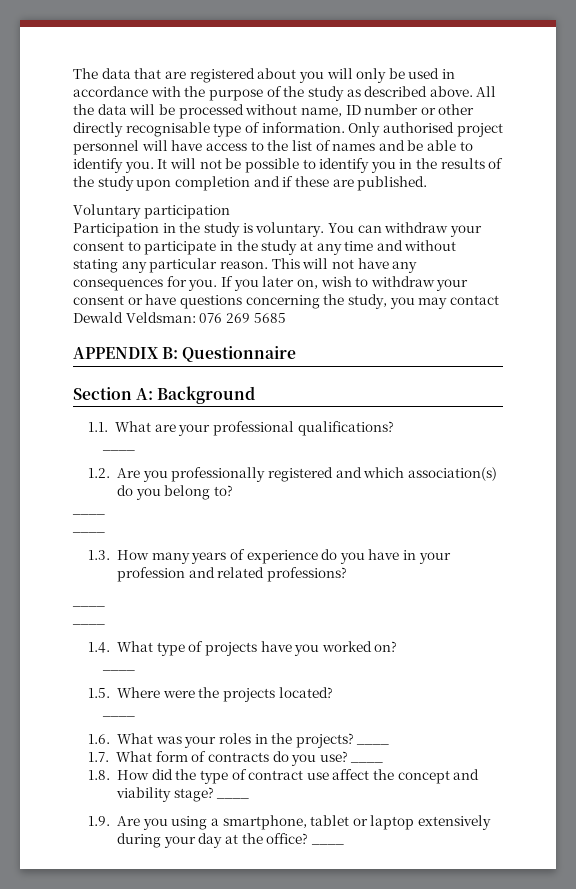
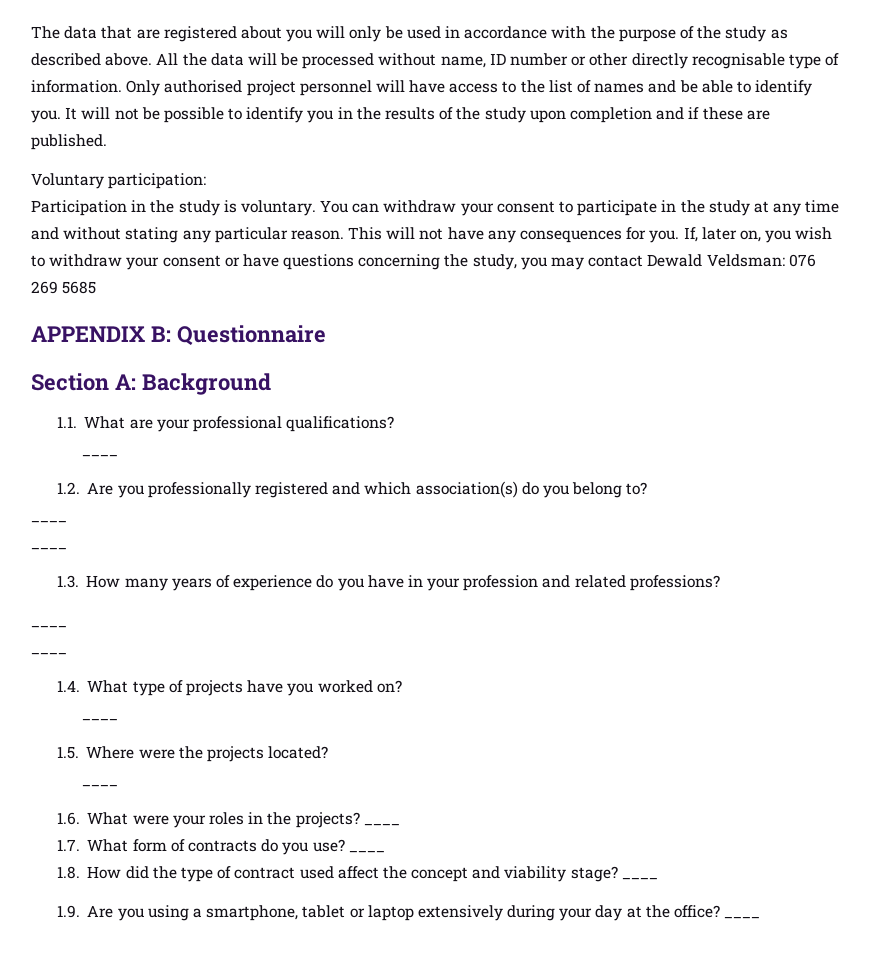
- Voluntary participation
+ Voluntary participation:
- If you later on, wish to withdraw your consent or have questions concerning the study, you may contact Dewald Veldsman: 076 269 5685
+ If, later on, you wish to withdraw your consent or have questions concerning the study, you may contact Dewald Veldsman: 076 269 5685
- 1.6. What was your roles in the projects?
+ 1.6. What were your roles in the projects?
- 1.8. How did the type of contract use affect the concept and viability stage?
+ 1.8. How did the type of contract used affect the concept and viability stage?

